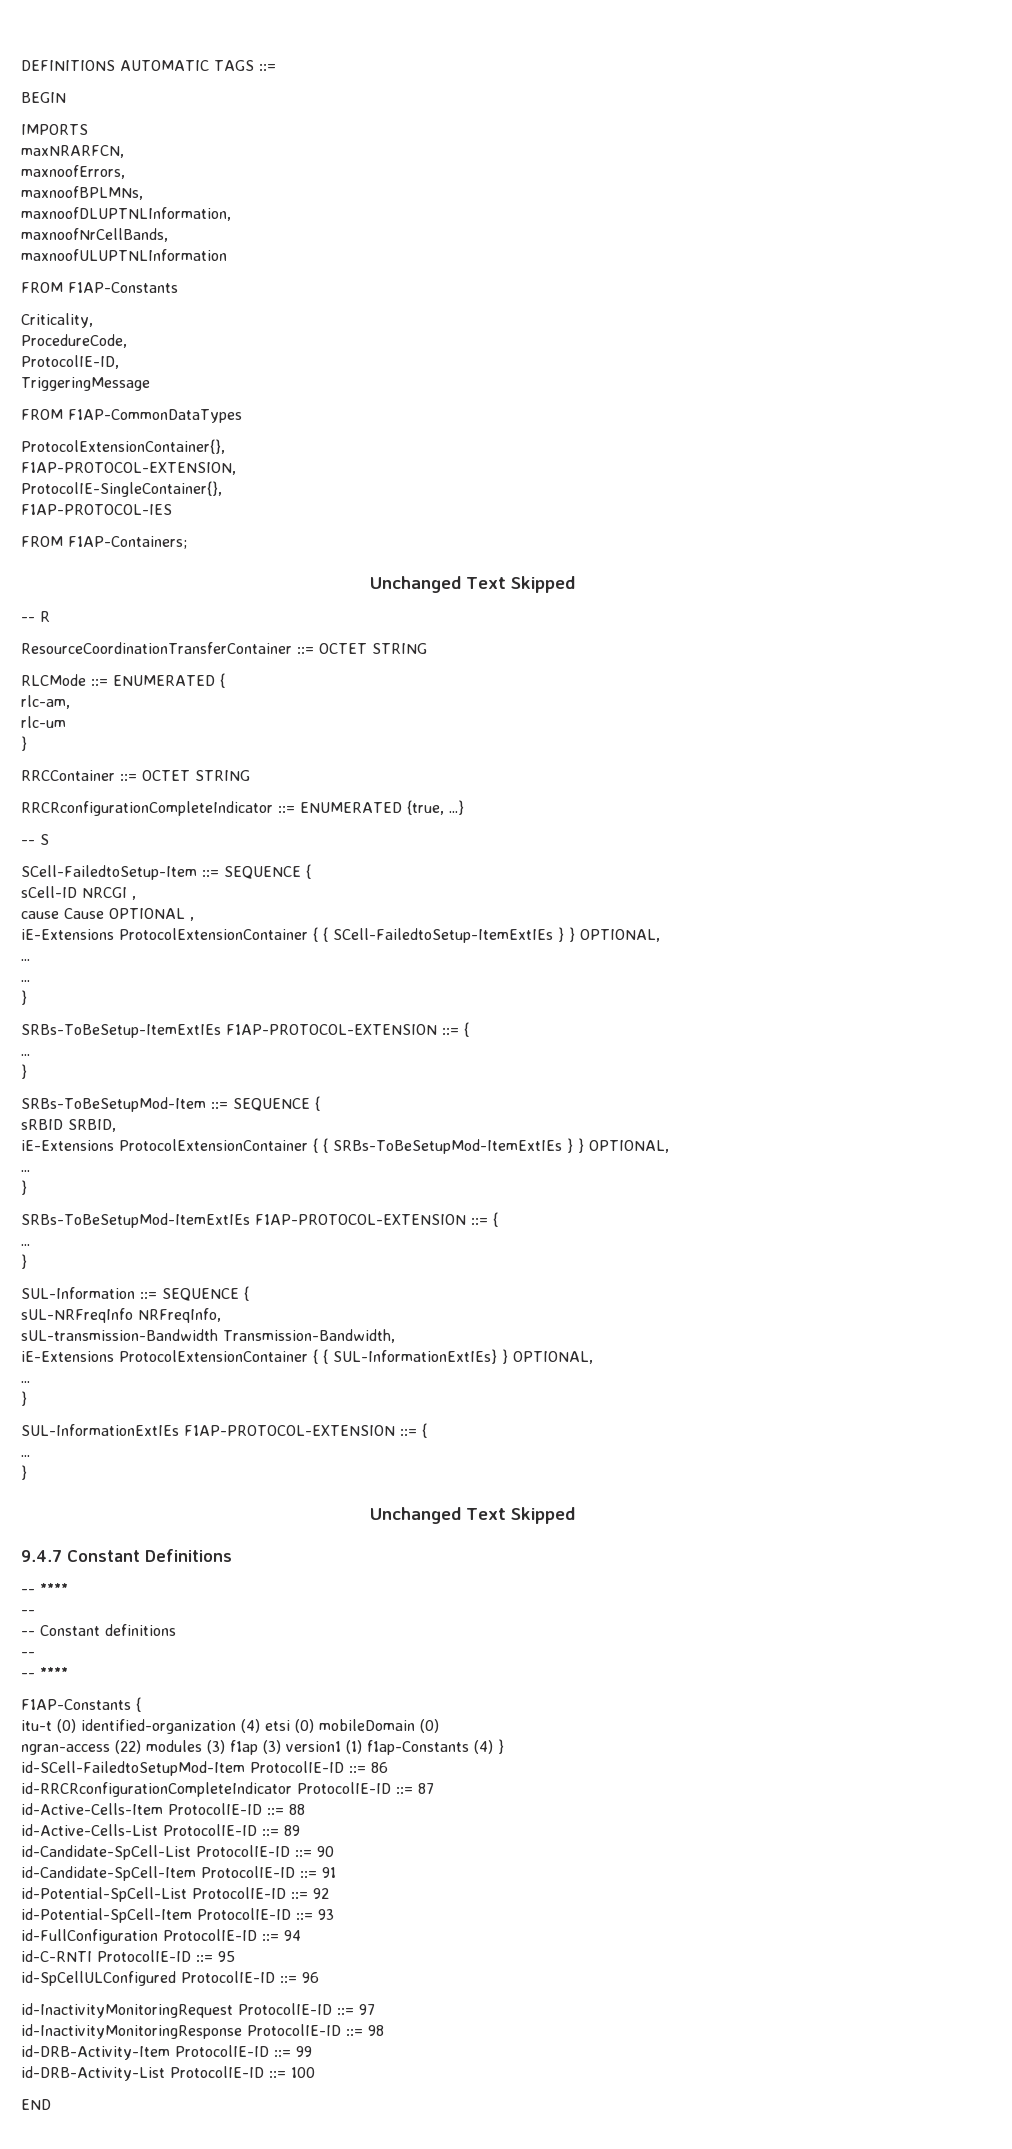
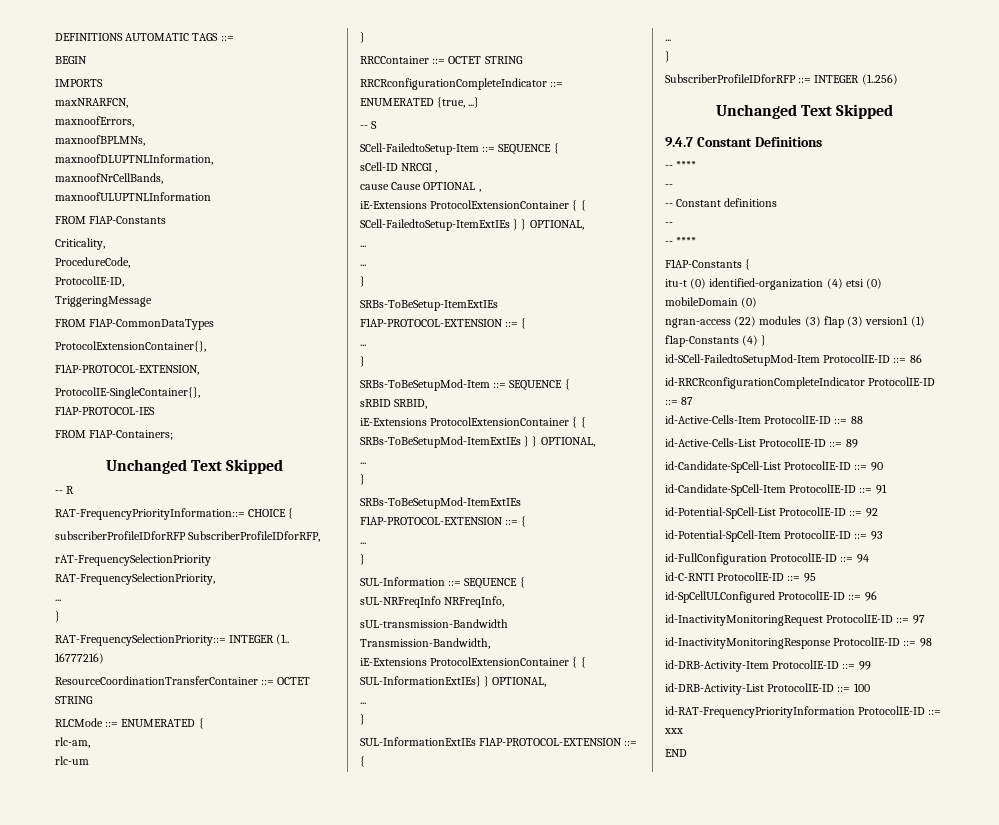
+ RAT-FrequencyPriorityInformation::= CHOICE {
+ subscriberProfileIDforRFP SubscriberProfileIDforRFP,
+ rAT-FrequencySelectionPriority RAT-FrequencySelectionPriority,
+ ...
+ }
+ RAT-FrequencySelectionPriority::= INTEGER (1.. 16777216)
+ SubscriberProfileIDforRFP ::= INTEGER (1..256)
+ id-RAT-FrequencyPriorityInformation ProtocolIE-ID ::= xxx

